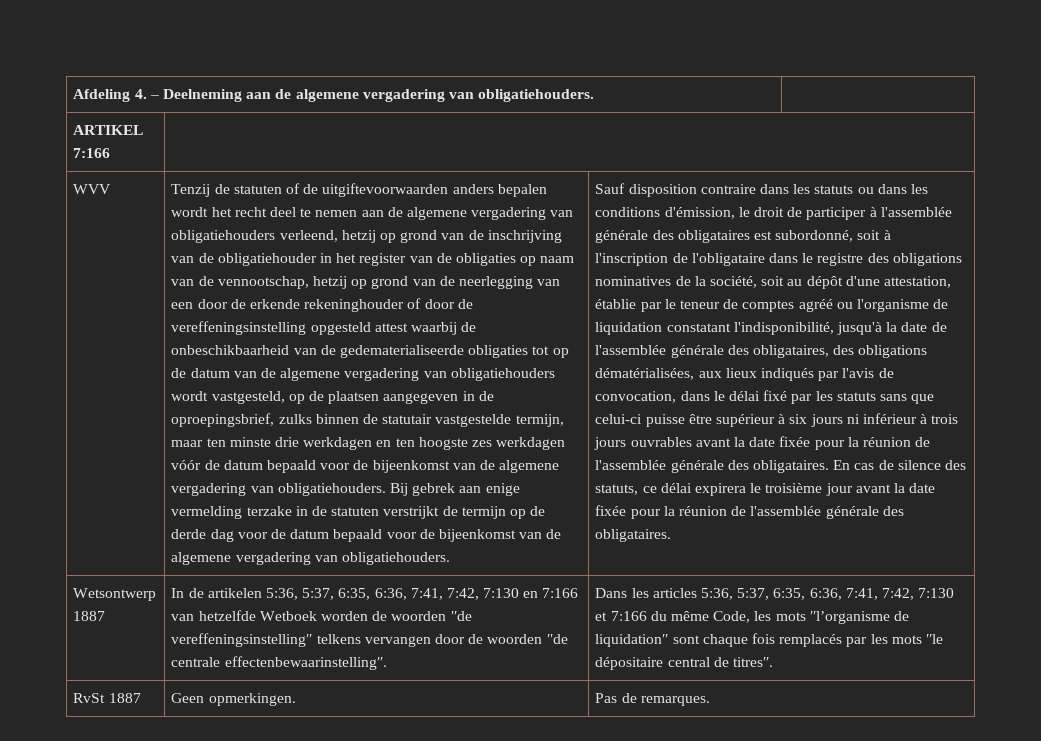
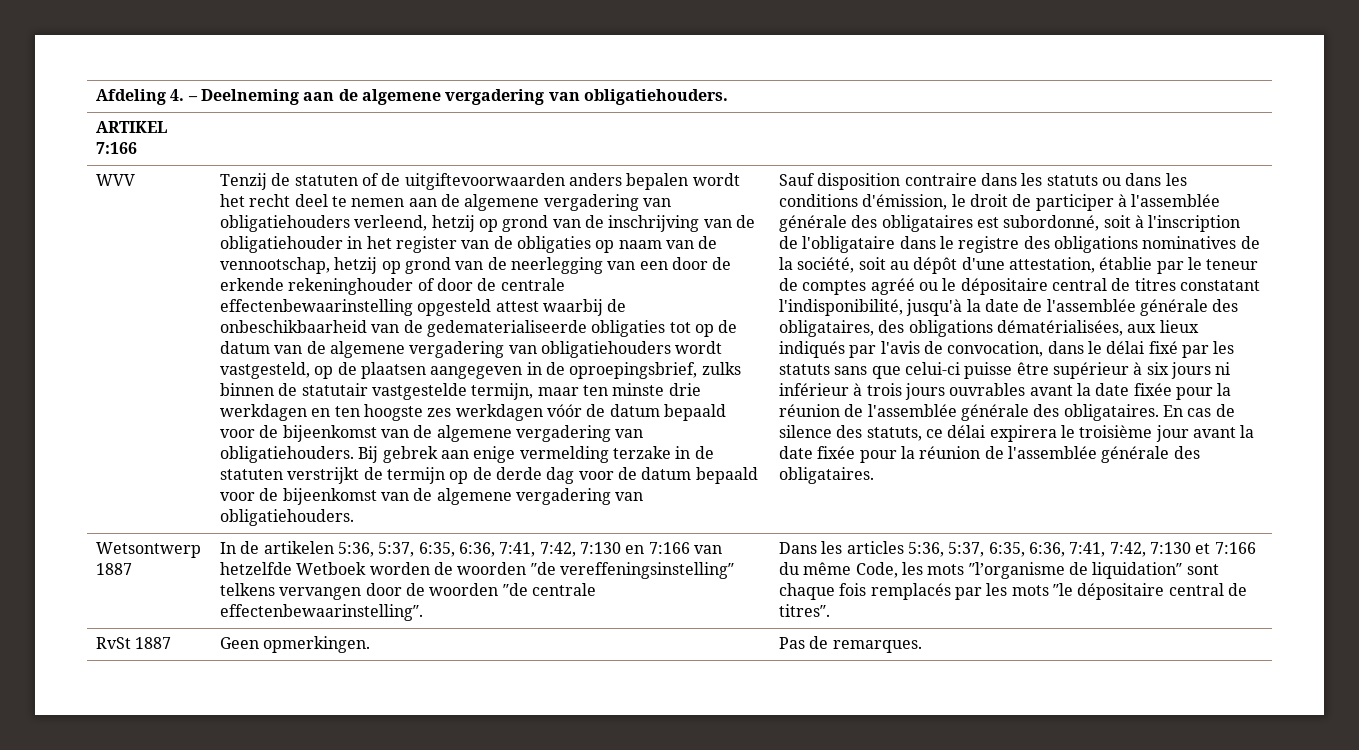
- Tenzij de statuten of de uitgiftevoorwaarden anders bepalen wordt het recht deel te nemen aan de algemene vergadering van obligatiehouders verleend, hetzij op grond van de inschrijving van de obligatiehouder in het register van de obligaties op naam van de vennootschap, hetzij op grond van de neerlegging van een door de erkende rekeninghouder of door de vereffeningsinstelling opgesteld attest waarbij de onbeschikbaarheid van de gedematerialiseerde obligaties tot op de datum van de algemene vergadering van obligatiehouders wordt vastgesteld, op de plaatsen aangegeven in de oproepingsbrief, zulks binnen de statutair vastgestelde termijn, maar ten minste drie werkdagen en ten hoogste zes werkdagen vóór de datum bepaald voor de bijeenkomst van de algemene vergadering van obligatiehouders.
+ Tenzij de statuten of de uitgiftevoorwaarden anders bepalen wordt het recht deel te nemen aan de algemene vergadering van obligatiehouders verleend, hetzij op grond van de inschrijving van de obligatiehouder in het register van de obligaties op naam van de vennootschap, hetzij op grond van de neerlegging van een door de erkende rekeninghouder of door de centrale effectenbewaarinstelling opgesteld attest waarbij de onbeschikbaarheid van de gedematerialiseerde obligaties tot op de datum van de algemene vergadering van obligatiehouders wordt vastgesteld, op de plaatsen aangegeven in de oproepingsbrief, zulks binnen de statutair vastgestelde termijn, maar ten minste drie werkdagen en ten hoogste zes werkdagen vóór de datum bepaald voor de bijeenkomst van de algemene vergadering van obligatiehouders.
- Sauf disposition contraire dans les statuts ou dans les conditions d'émission, le droit de participer à l'assemblée générale des obligataires est subordonné, soit à l'inscription de l'obligataire dans le registre des obligations nominatives de la société, soit au dépôt d'une attestation, établie par le teneur de comptes agréé ou l'organisme de liquidation constatant l'indisponibilité, jusqu'à la date de l'assemblée générale des obligataires, des obligations dématérialisées, aux lieux indiqués par l'avis de convocation, dans le délai fixé par les statuts sans que celui-ci puisse être supérieur à six jours ni inférieur à trois jours ouvrables avant la date fixée pour la réunion de l'assemblée générale des obligataires.
+ Sauf disposition contraire dans les statuts ou dans les conditions d'émission, le droit de participer à l'assemblée générale des obligataires est subordonné, soit à l'inscription de l'obligataire dans le registre des obligations nominatives de la société, soit au dépôt d'une attestation, établie par le teneur de comptes agréé ou le dépositaire central de titres constatant l'indisponibilité, jusqu'à la date de l'assemblée générale des obligataires, des obligations dématérialisées, aux lieux indiqués par l'avis de convocation, dans le délai fixé par les statuts sans que celui-ci puisse être supérieur à six jours ni inférieur à trois jours ouvrables avant la date fixée pour la réunion de l'assemblée générale des obligataires.

